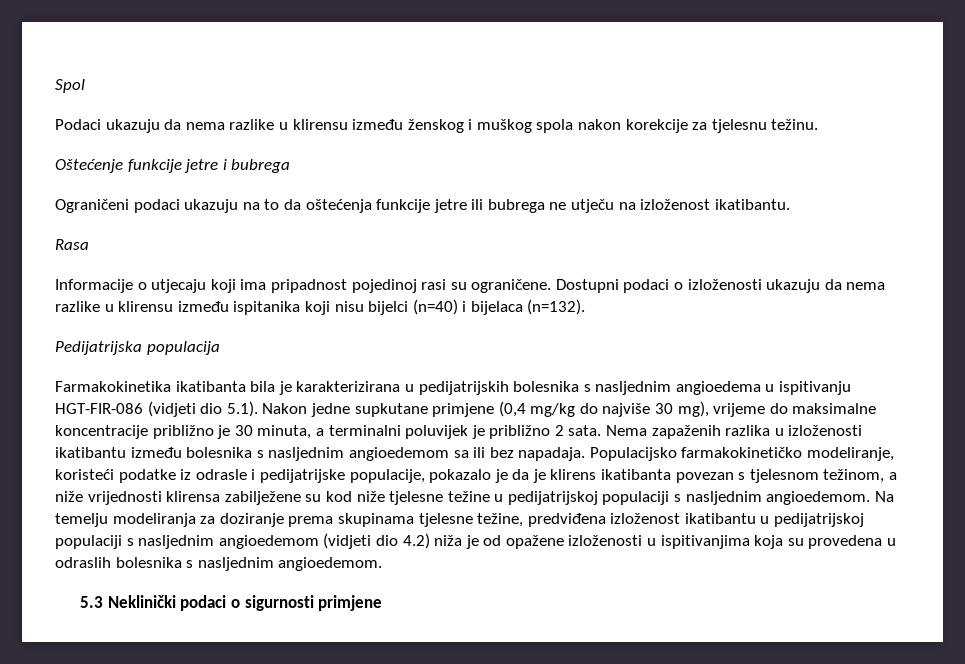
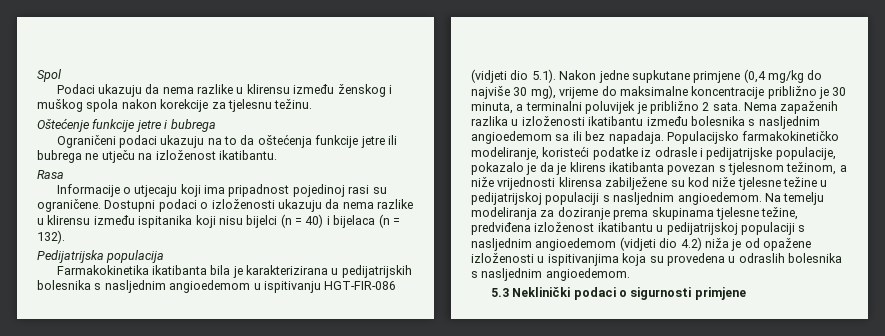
- Dostupni podaci o izloženosti ukazuju da nema razlike u klirensu između ispitanika koji nisu bijelci (n=40) i bijelaca (n=132).
+ Dostupni podaci o izloženosti ukazuju da nema razlike u klirensu između ispitanika koji nisu bijelci (n = 40) i bijelaca (n = 132).
- Farmakokinetika ikatibanta bila je karakterizirana u pedijatrijskih bolesnika s nasljednim angioedema u ispitivanju HGT-FIR-086 (vidjeti dio 5.1). Nakon jedne supkutane primjene (0,4 mg/kg do najviše 30 mg), vrijeme do maksimalne koncentracije približno je 30 minuta, a terminalni poluvijek je približno 2 sata.
+ Farmakokinetika ikatibanta bila je karakterizirana u pedijatrijskih bolesnika s nasljednim angioedemom u ispitivanju HGT-FIR-086 (vidjeti dio 5.1). Nakon jedne supkutane primjene (0,4 mg/kg do najviše 30 mg), vrijeme do maksimalne koncentracije približno je 30 minuta, a terminalni poluvijek je približno 2 sata.

